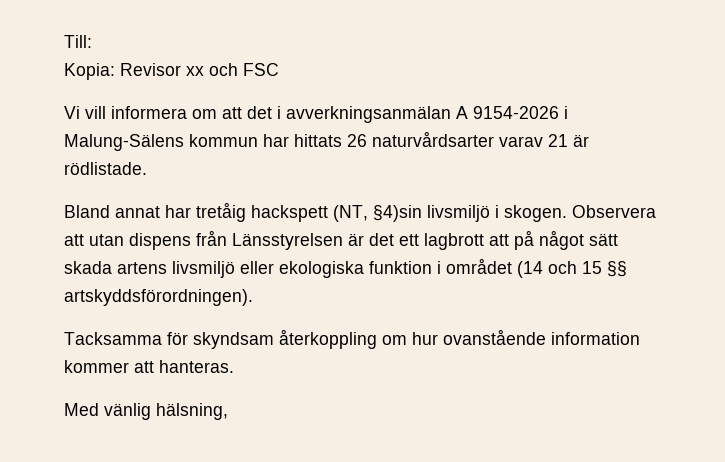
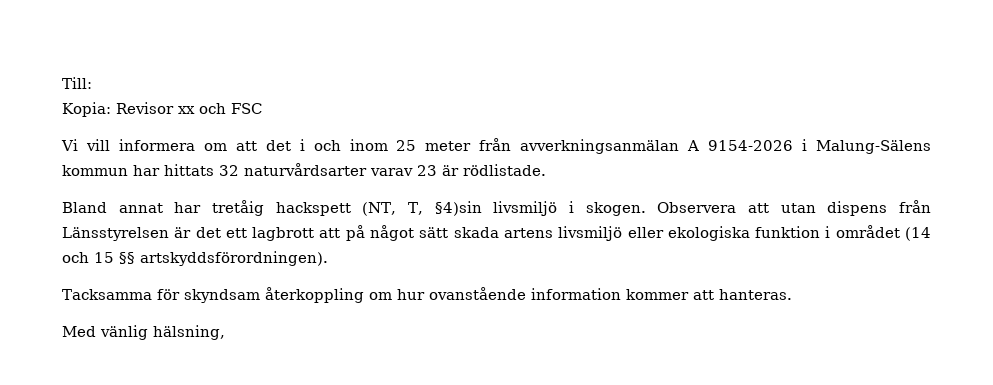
- Vi vill informera om att det i avverkningsanmälan A 9154-2026 i Malung-Sälens kommun har hittats 26 naturvårdsarter varav 21 är rödlistade.
+ Vi vill informera om att det i och inom 25 meter från avverkningsanmälan A 9154-2026 i Malung-Sälens kommun har hittats 32 naturvårdsarter varav 23 är rödlistade.
- Bland annat har tretåig hackspett (NT, §4)sin livsmiljö i skogen.
+ Bland annat har tretåig hackspett (NT, T, §4)sin livsmiljö i skogen.

